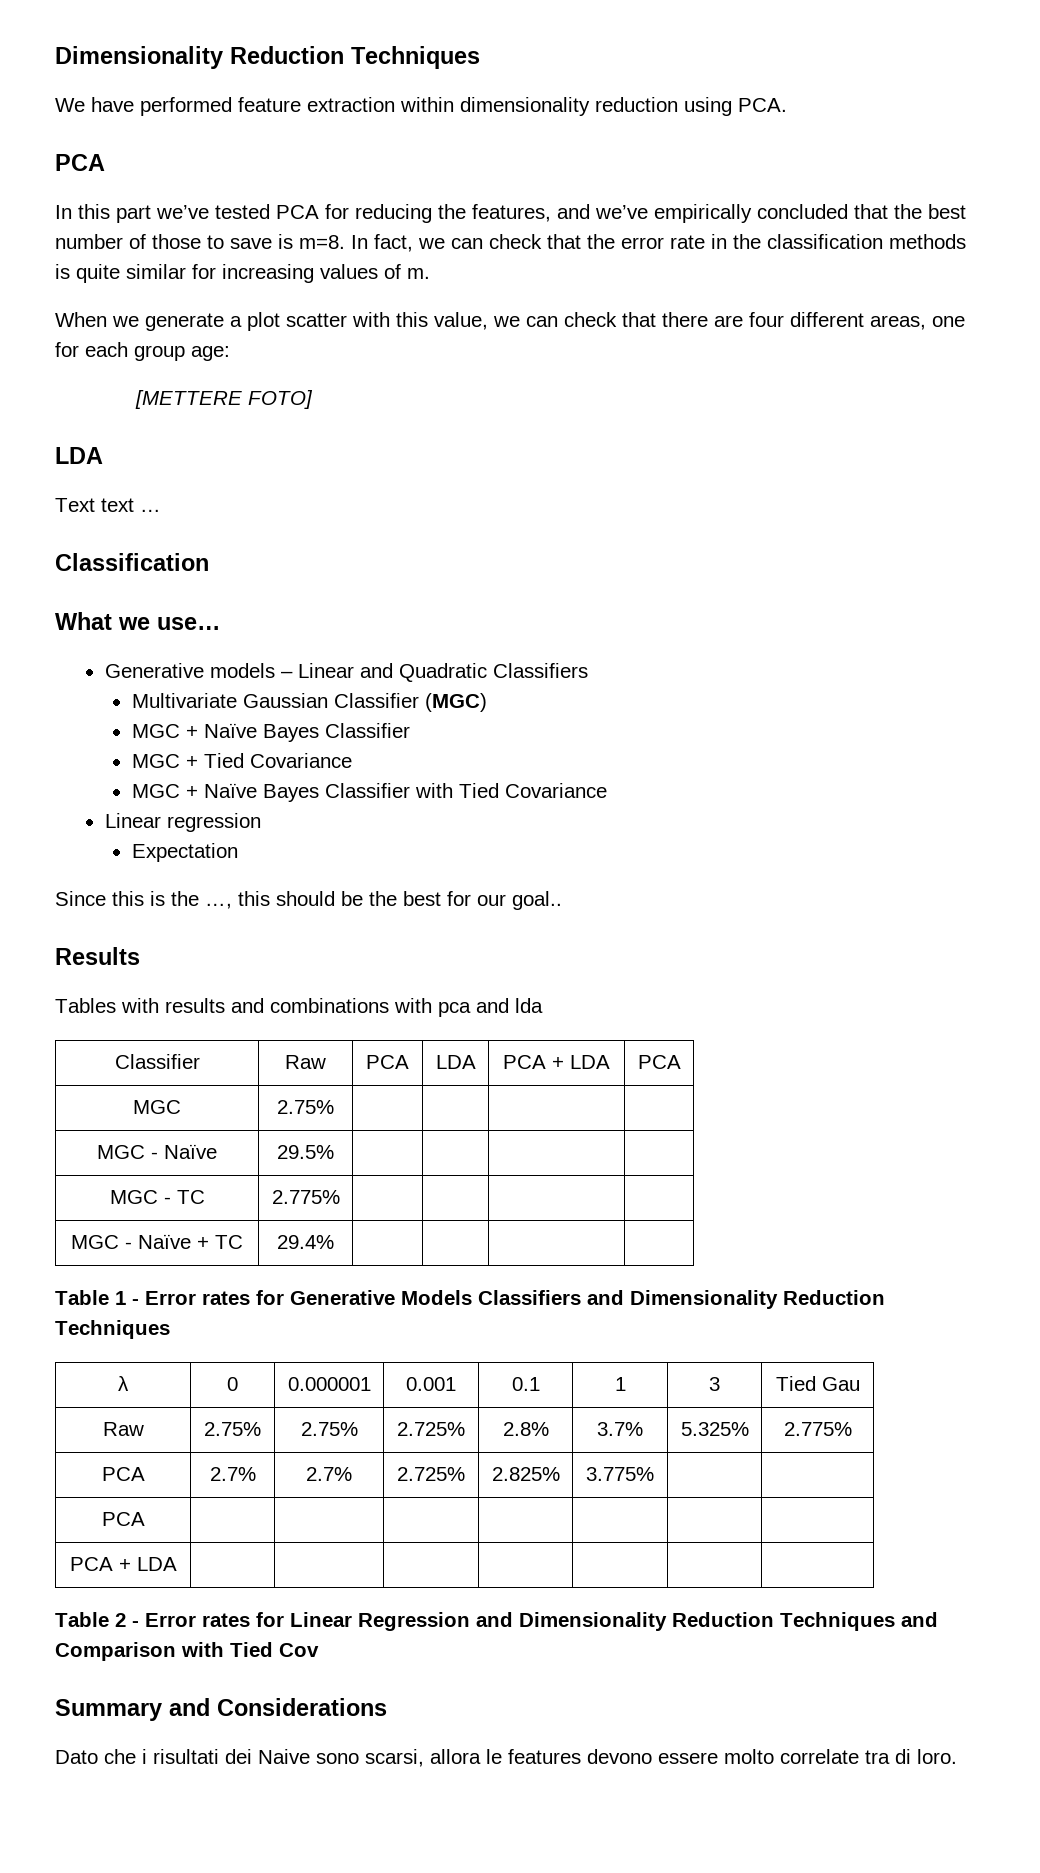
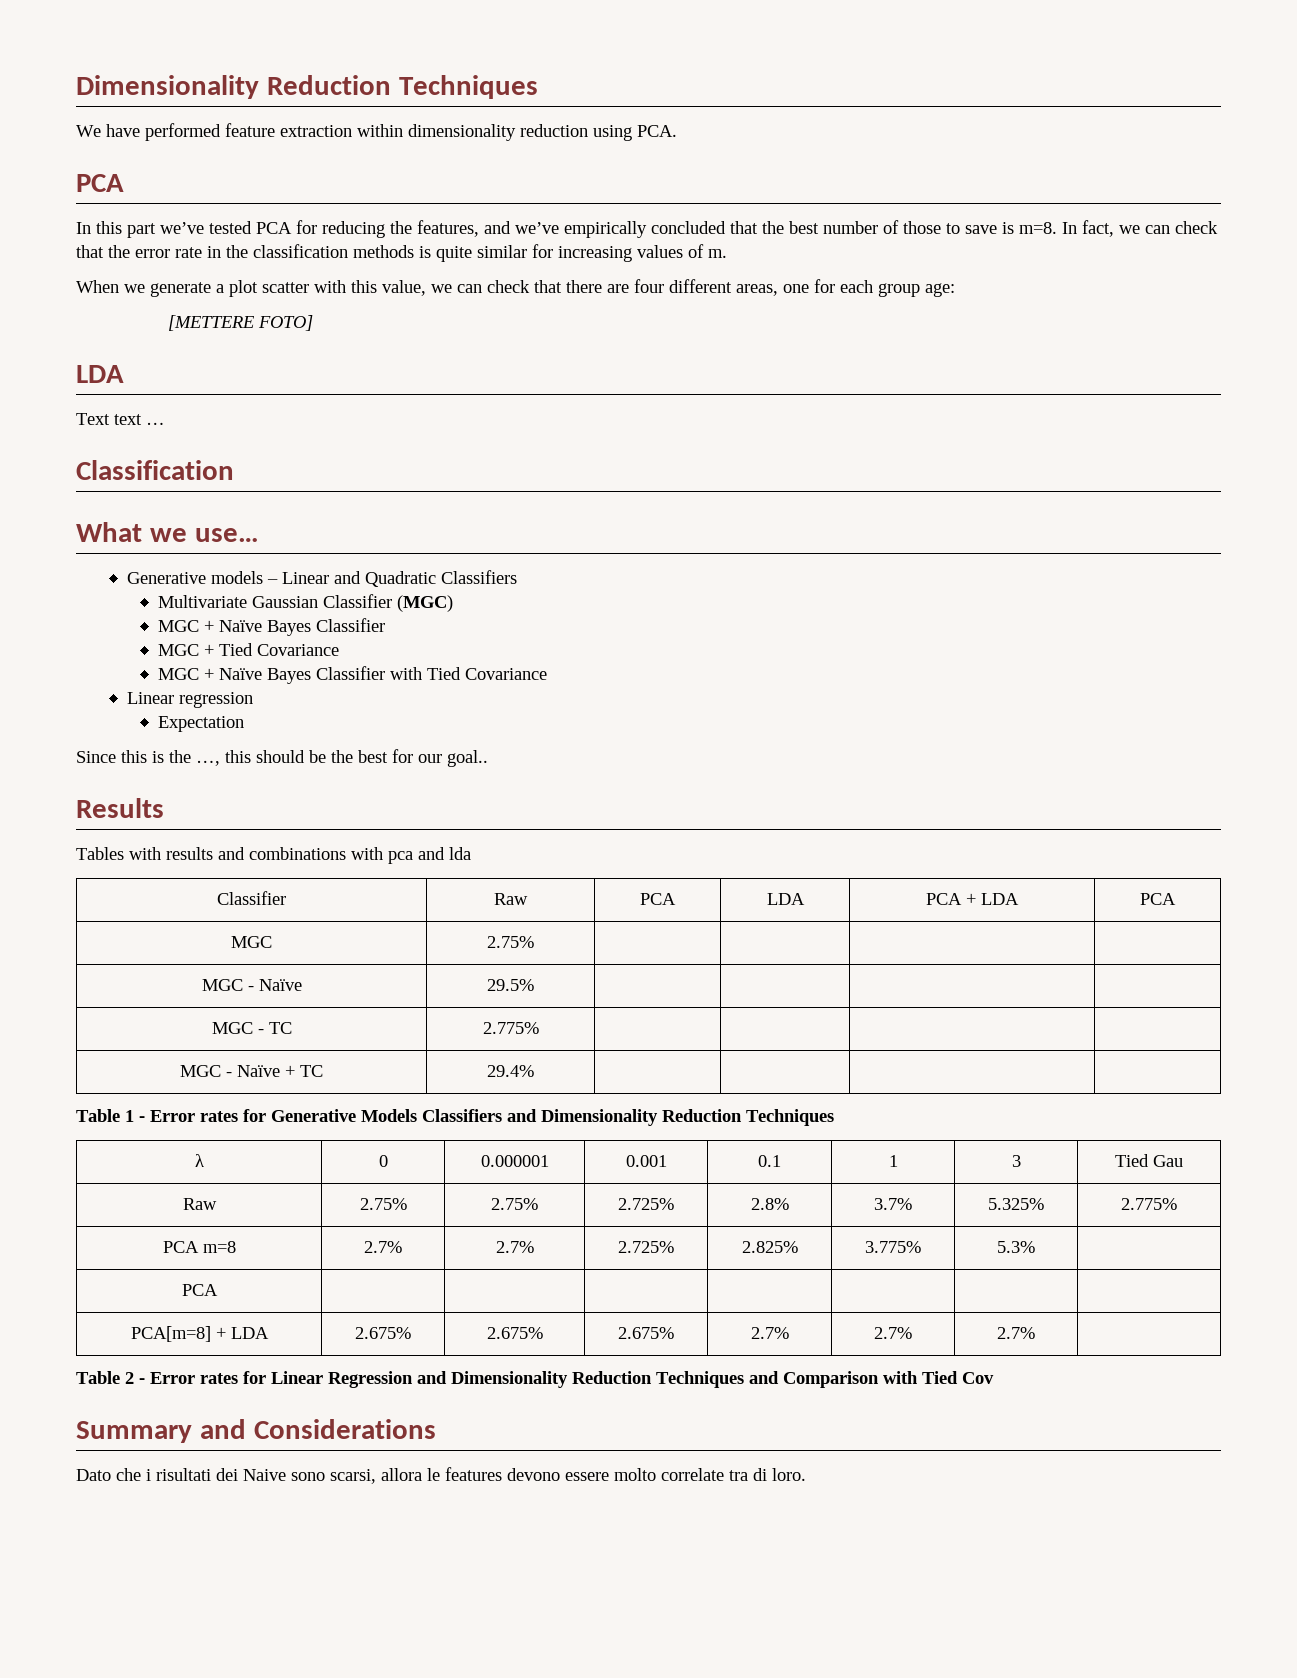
- PCA | 2.7% | 2.7% | 2.725% | 2.825% | 3.775% | |
+ PCA m=8 | 2.7% | 2.7% | 2.725% | 2.825% | 3.775% | 5.3% |
- PCA + LDA | | | | | | |
+ PCA[m=8] + LDA | 2.675% | 2.675% | 2.675% | 2.7% | 2.7% | 2.7% |

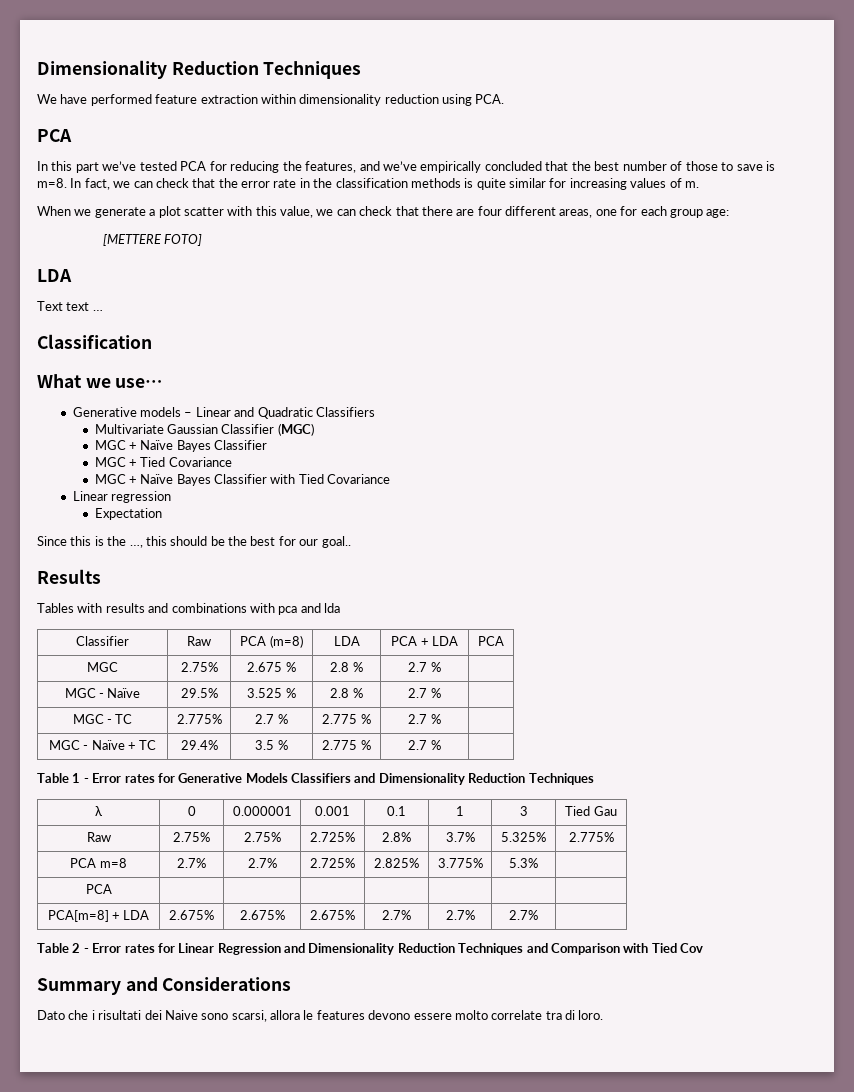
- Classifier | Raw | PCA | LDA | PCA + LDA | PCA
+ Classifier | Raw | PCA (m=8) | LDA | PCA + LDA | PCA
- MGC | 2.75% | | | |
- MGC - Naïve | 29.5% | | | |
- MGC - TC | 2.775% | | | |
+ MGC | 2.75% | 2.675 % | 2.8 % | 2.7 % |
+ MGC - Naïve | 29.5% | 3.525 % | 2.8 % | 2.7 % |
+ MGC - TC | 2.775% | 2.7 % | 2.775 % | 2.7 % |
- MGC - Naïve + TC | 29.4% | | | |
+ MGC - Naïve + TC | 29.4% | 3.5 % | 2.775 % | 2.7 % |

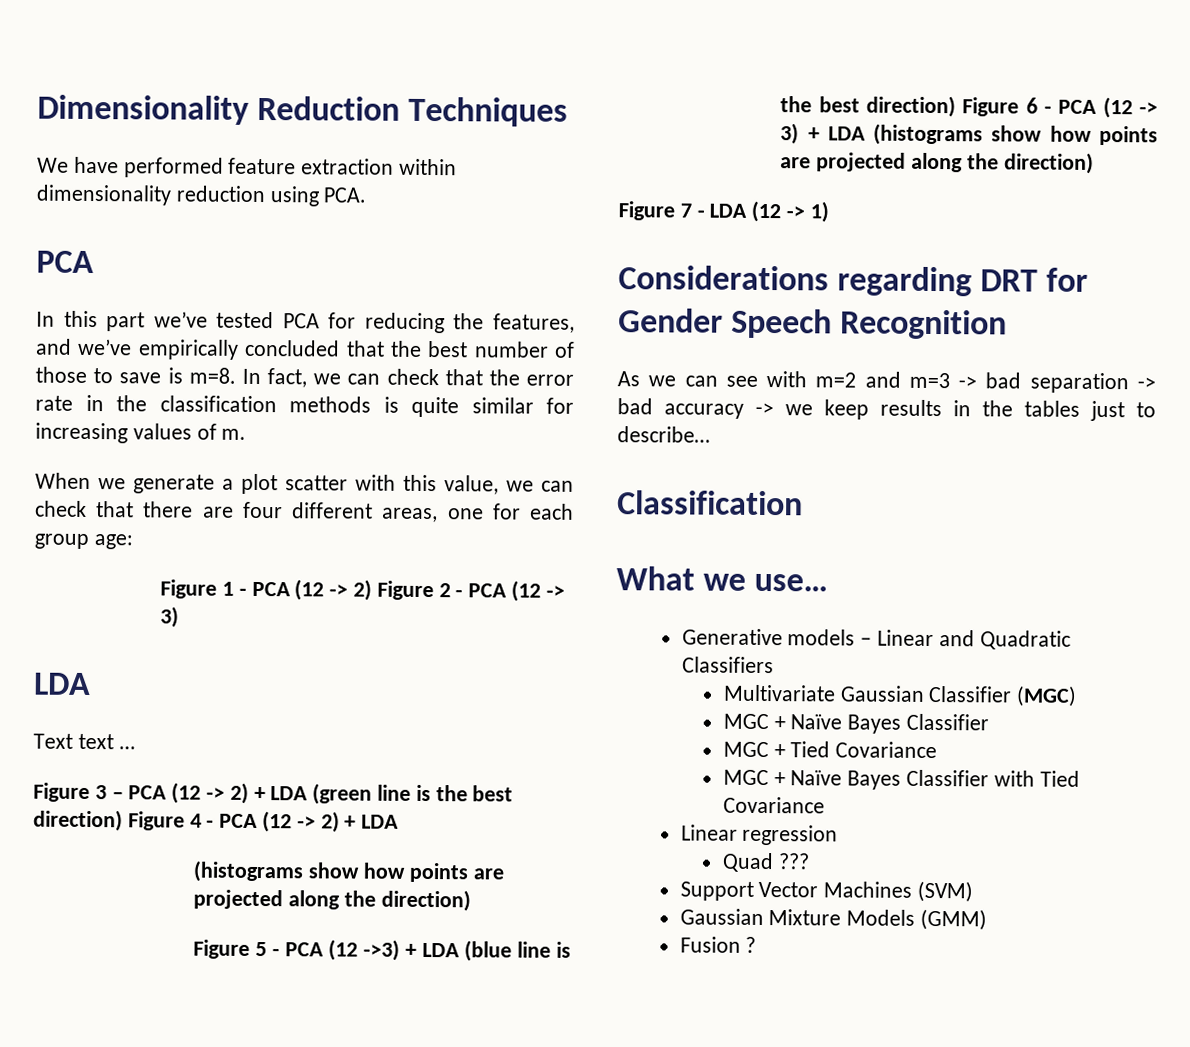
- [METTERE FOTO]
+ Figure 1 - PCA (12 -> 2) Figure 2 - PCA (12 -> 3)
  LDA
  Text text …
+ Figure 3 – PCA (12 -> 2) + LDA (green line is the best direction) Figure 4 - PCA (12 -> 2) + LDA
+ (histograms show how points are projected along the direction)
+ Figure 5 - PCA (12 ->3) + LDA (blue line is the best direction) Figure 6 - PCA (12 -> 3) + LDA (histograms show how points are projected along the direction)
+ Figure 7 - LDA (12 -> 1)
+ Considerations regarding DRT for Gender Speech Recognition
+ As we can see with m=2 and m=3 -> bad separation -> bad accuracy -> we keep results in the tables just to describe…
- Expectation
- Since this is the …, this should be the best for our goal..
- Results
- Tables with results and combinations with pca and lda
- Classifier | Raw | PCA (m=8) | LDA | PCA + LDA | PCA
- MGC | 2.75% | 2.675 % | 2.8 % | 2.7 % |
- MGC - Naïve | 29.5% | 3.525 % | 2.8 % | 2.7 % |
- MGC - TC | 2.775% | 2.7 % | 2.775 % | 2.7 % |
- MGC - Naïve + TC | 29.4% | 3.5 % | 2.775 % | 2.7 % |
- Table 1 - Error rates for Generative Models Classifiers and Dimensionality Reduction Techniques
- λ | 0 | 0.000001 | 0.001 | 0.1 | 1 | 3 | Tied Gau
- Raw | 2.75% | 2.75% | 2.725% | 2.8% | 3.7% | 5.325% | 2.775%
- PCA m=8 | 2.7% | 2.7% | 2.725% | 2.825% | 3.775% | 5.3% |
- PCA | | | | | | |
- PCA[m=8] + LDA | 2.675% | 2.675% | 2.675% | 2.7% | 2.7% | 2.7% |
- Table 2 - Error rates for Linear Regression and Dimensionality Reduction Techniques and Comparison with Tied Cov
- Summary and Considerations
- Dato che i risultati dei Naive sono scarsi, allora le features devono essere molto correlate tra di loro.
+ Quad ???
+ Support Vector Machines (SVM)
+ Gaussian Mixture Models (GMM)
+ Fusion ?

